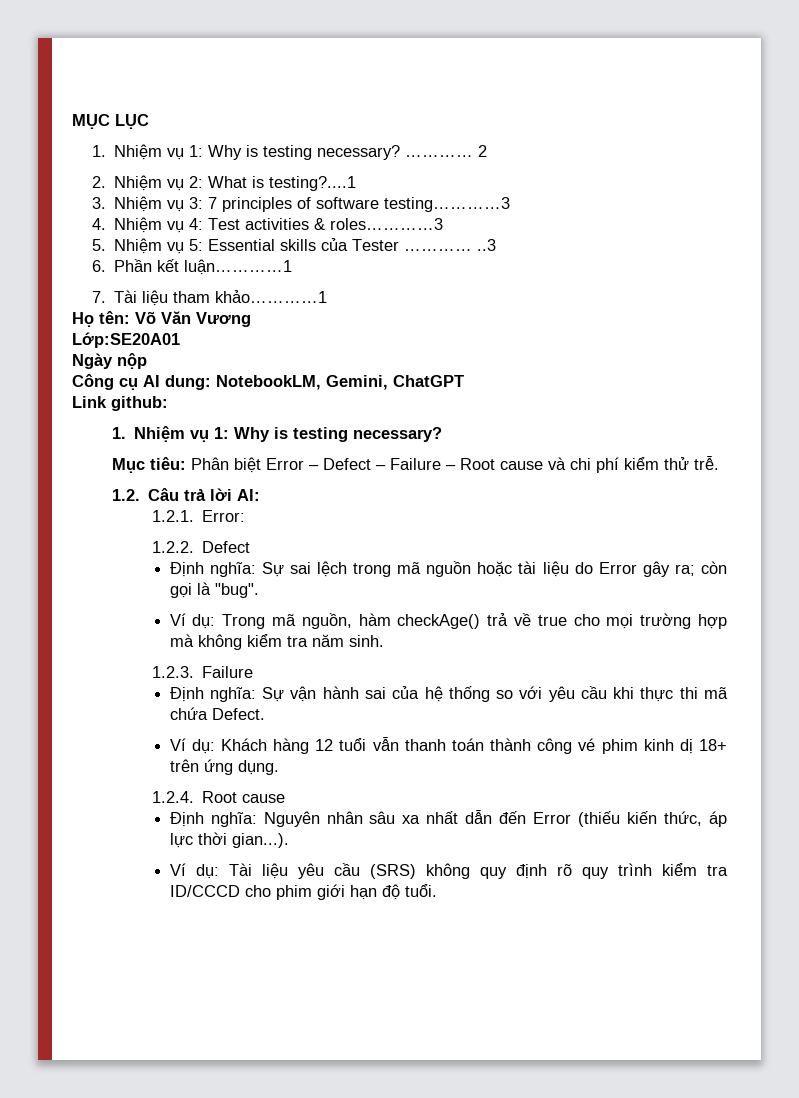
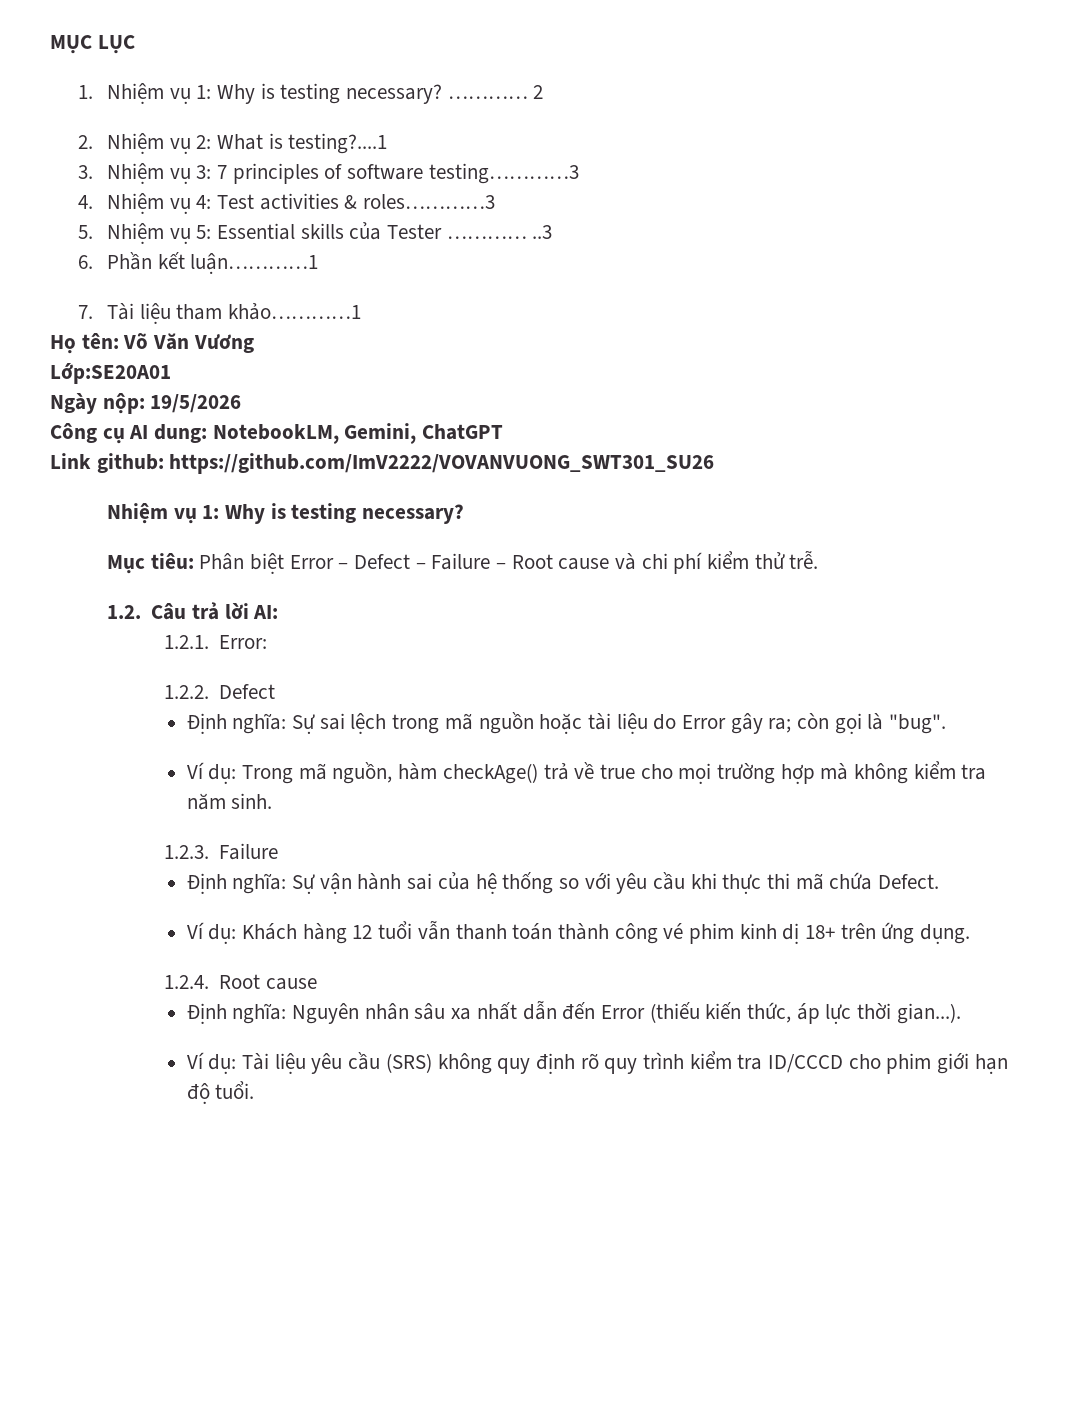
- Ngày nộp
+ Ngày nộp: 19/5/2026
- Link github:
- 1. Nhiệm vụ 1: Why is testing necessary?
+ Link github: https://github.com/ImV2222/VOVANVUONG_SWT301_SU26
+ Nhiệm vụ 1: Why is testing necessary?

